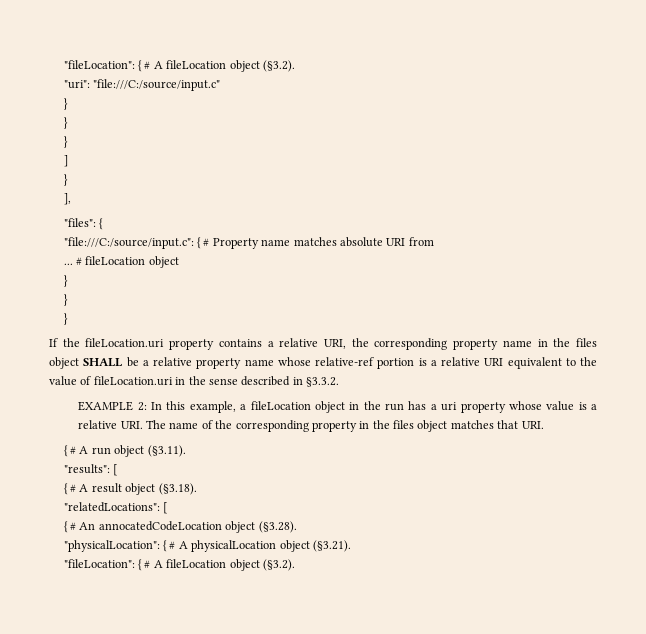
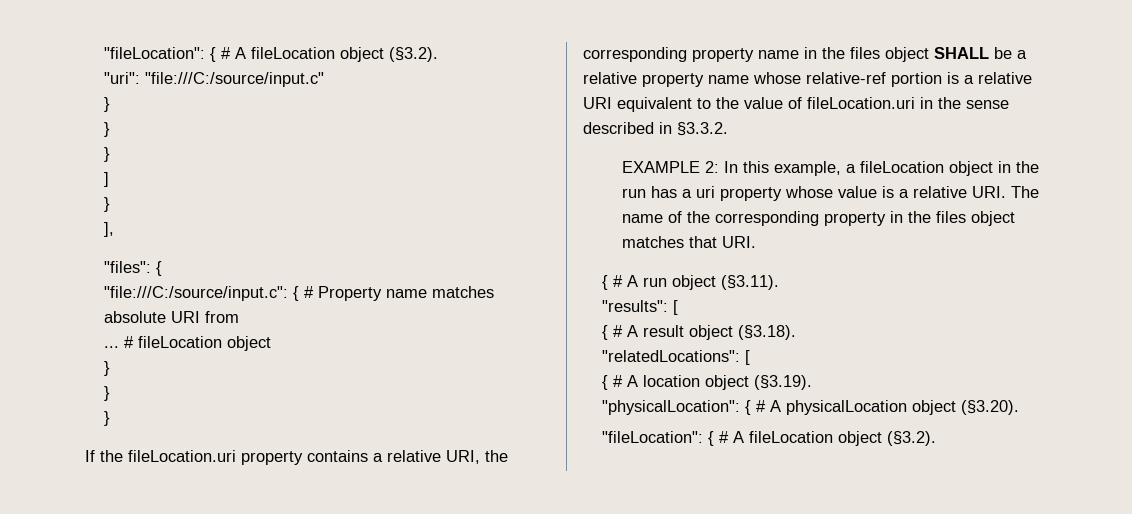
- { # An annocatedCodeLocation object (§3.28).
+ { # A location object (§3.19).
- "physicalLocation": { # A physicalLocation object (§3.21).
+ "physicalLocation": { # A physicalLocation object (§3.20).

